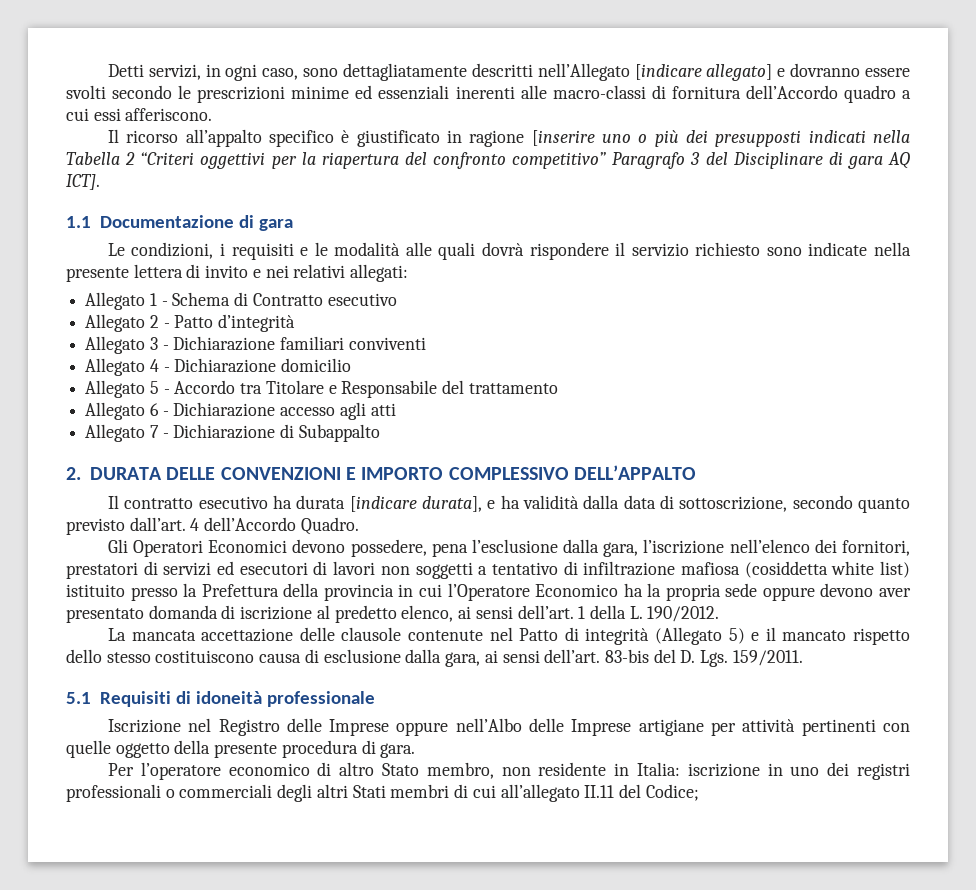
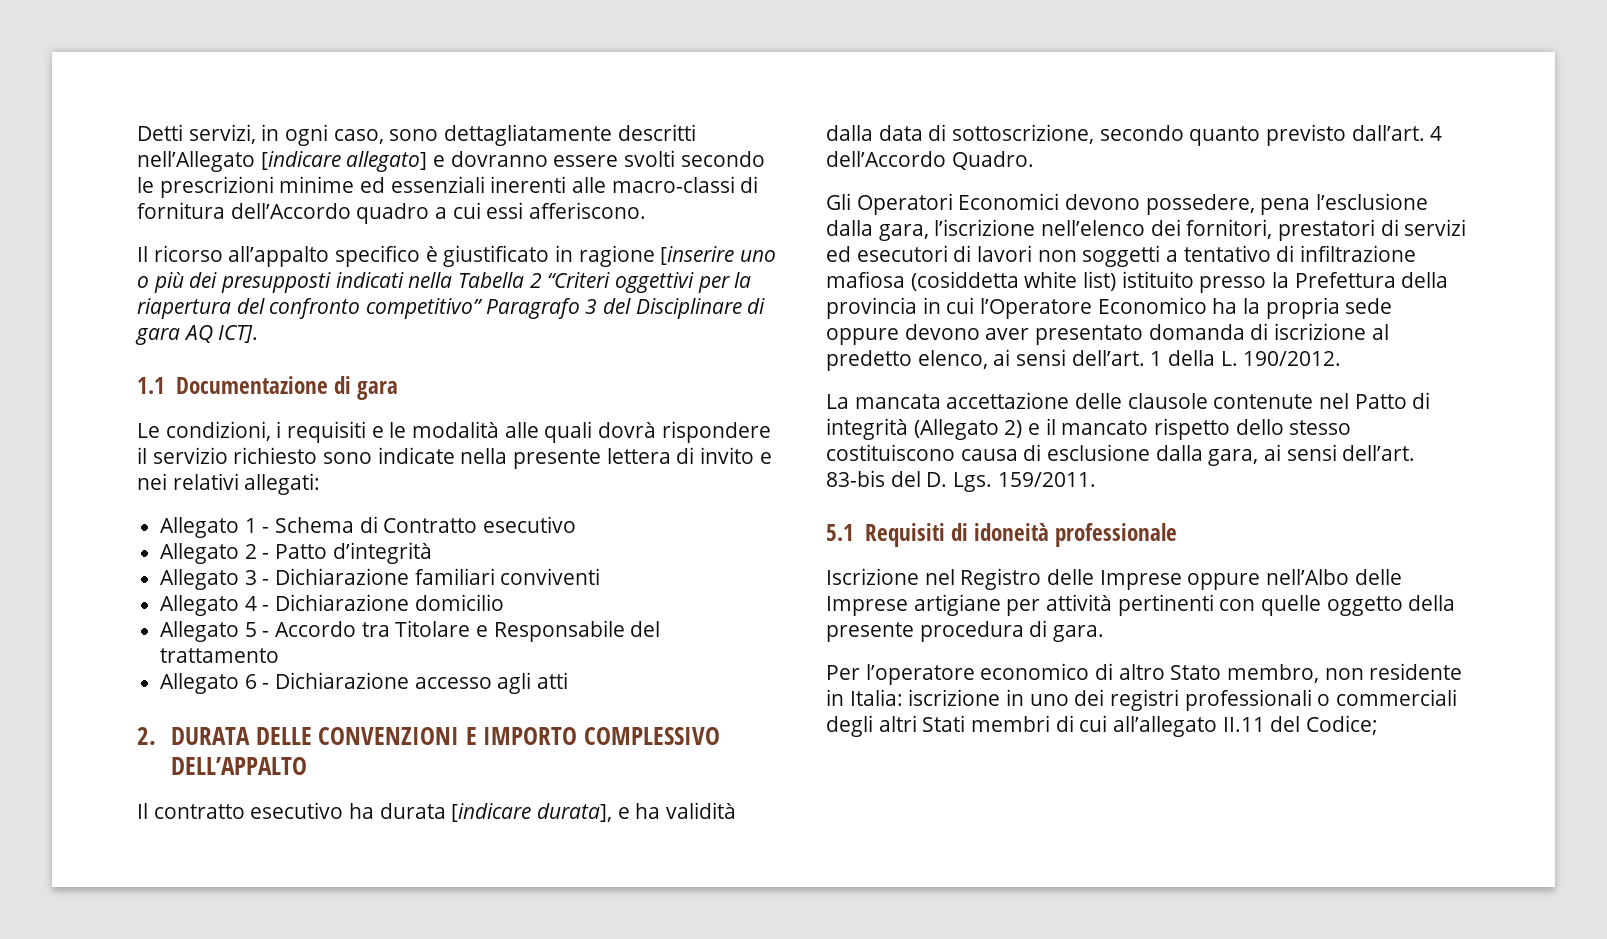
- Allegato 7 - Dichiarazione di Subappalto
- La mancata accettazione delle clausole contenute nel Patto di integrità (Allegato 5) e il mancato rispetto dello stesso costituiscono causa di esclusione dalla gara, ai sensi dell’art.
+ La mancata accettazione delle clausole contenute nel Patto di integrità (Allegato 2) e il mancato rispetto dello stesso costituiscono causa di esclusione dalla gara, ai sensi dell’art.

